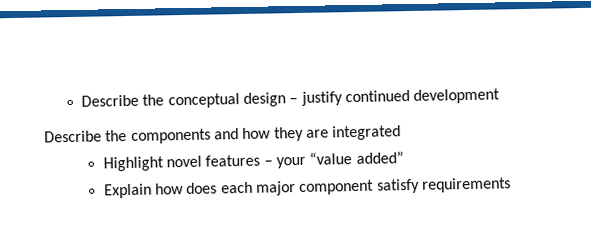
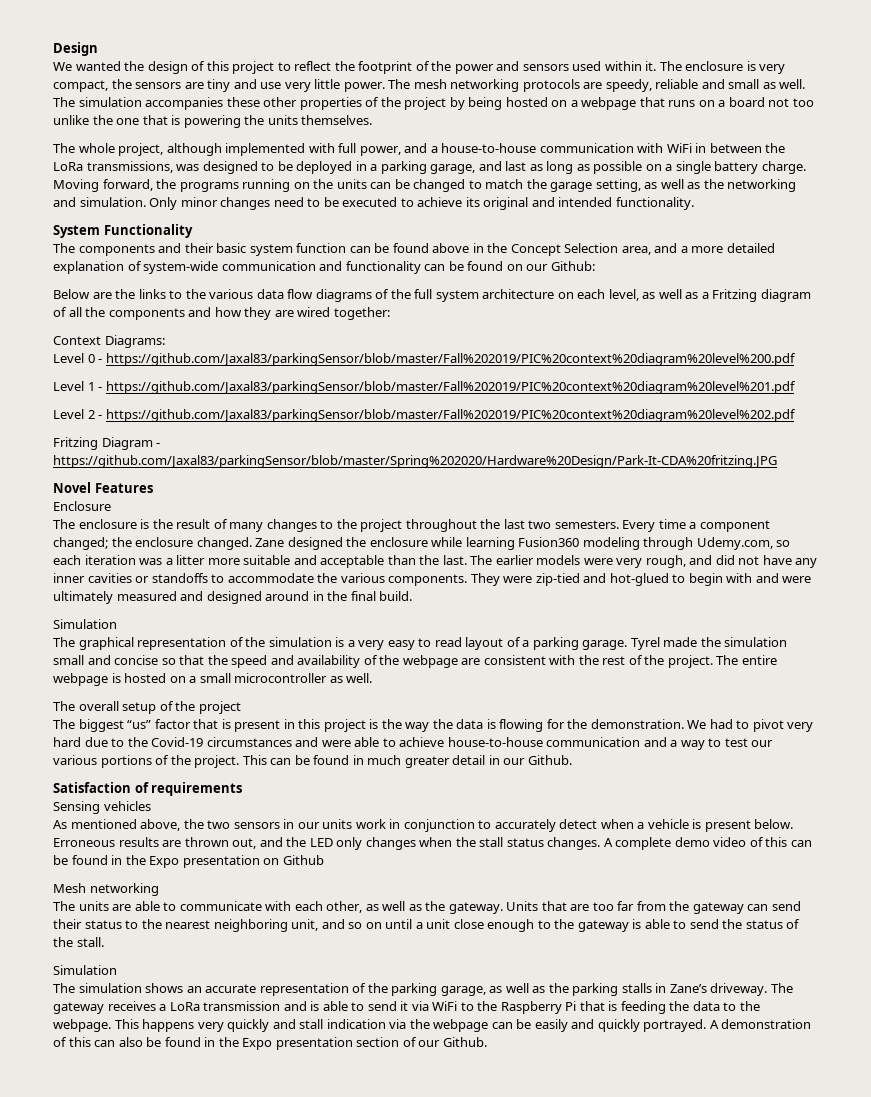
- Describe the conceptual design – justify continued development
- Describe the components and how they are integrated
- Highlight novel features – your “value added”
- Explain how does each major component satisfy requirements
+ Design
+ We wanted the design of this project to reflect the footprint of the power and sensors used within it. The enclosure is very compact, the sensors are tiny and use very little power. The mesh networking protocols are speedy, reliable and small as well. The simulation accompanies these other properties of the project by being hosted on a webpage that runs on a board not too unlike the one that is powering the units themselves.
+ The whole project, although implemented with full power, and a house-to-house communication with WiFi in between the LoRa transmissions, was designed to be deployed in a parking garage, and last as long as possible on a single battery charge. Moving forward, the programs running on the units can be changed to match the garage setting, as well as the networking and simulation. Only minor changes need to be executed to achieve its original and intended functionality.
+ System Functionality
+ The components and their basic system function can be found above in the Concept Selection area, and a more detailed explanation of system-wide communication and functionality can be found on our Github:
+ Below are the links to the various data flow diagrams of the full system architecture on each level, as well as a Fritzing diagram of all the components and how they are wired together:
+ Context Diagrams:
+ Level 0 - https://github.com/Jaxal83/parkingSensor/blob/master/Fall%202019/PIC%20context%20diagram%20level%200.pdf
+ Level 1 - https://github.com/Jaxal83/parkingSensor/blob/master/Fall%202019/PIC%20context%20diagram%20level%201.pdf
+ Level 2 - https://github.com/Jaxal83/parkingSensor/blob/master/Fall%202019/PIC%20context%20diagram%20level%202.pdf
+ Fritzing Diagram - https://github.com/Jaxal83/parkingSensor/blob/master/Spring%202020/Hardware%20Design/Park-It-CDA%20fritzing.JPG
+ Novel Features
+ Enclosure
+ The enclosure is the result of many changes to the project throughout the last two semesters. Every time a component changed; the enclosure changed. Zane designed the enclosure while learning Fusion360 modeling through Udemy.com, so each iteration was a litter more suitable and acceptable than the last. The earlier models were very rough, and did not have any inner cavities or standoffs to accommodate the various components. They were zip-tied and hot-glued to begin with and were ultimately measured and designed around in the final build.
+ Simulation
+ The graphical representation of the simulation is a very easy to read layout of a parking garage. Tyrel made the simulation small and concise so that the speed and availability of the webpage are consistent with the rest of the project. The entire webpage is hosted on a small microcontroller as well.
+ The overall setup of the project
+ The biggest “us” factor that is present in this project is the way the data is flowing for the demonstration. We had to pivot very hard due to the Covid-19 circumstances and were able to achieve house-to-house communication and a way to test our various portions of the project. This can be found in much greater detail in our Github.
+ Satisfaction of requirements
+ Sensing vehicles
+ As mentioned above, the two sensors in our units work in conjunction to accurately detect when a vehicle is present below. Erroneous results are thrown out, and the LED only changes when the stall status changes. A complete demo video of this can be found in the Expo presentation on Github
+ Mesh networking
+ The units are able to communicate with each other, as well as the gateway. Units that are too far from the gateway can send their status to the nearest neighboring unit, and so on until a unit close enough to the gateway is able to send the status of the stall.
+ Simulation
+ The simulation shows an accurate representation of the parking garage, as well as the parking stalls in Zane’s driveway. The gateway receives a LoRa transmission and is able to send it via WiFi to the Raspberry Pi that is feeding the data to the webpage. This happens very quickly and stall indication via the webpage can be easily and quickly portrayed. A demonstration of this can also be found in the Expo presentation section of our Github.

